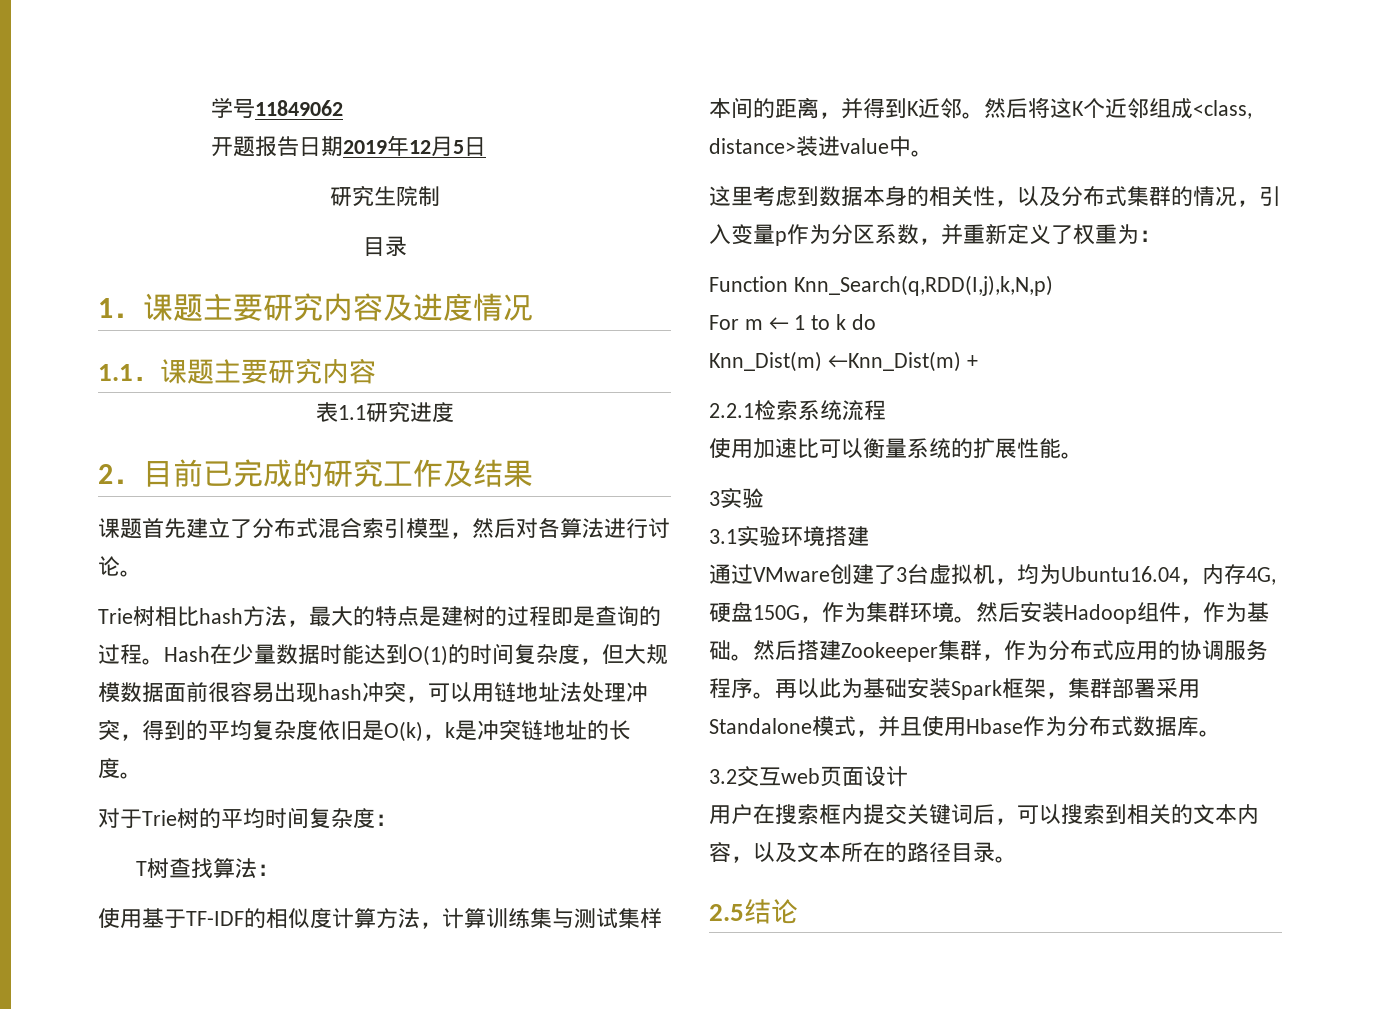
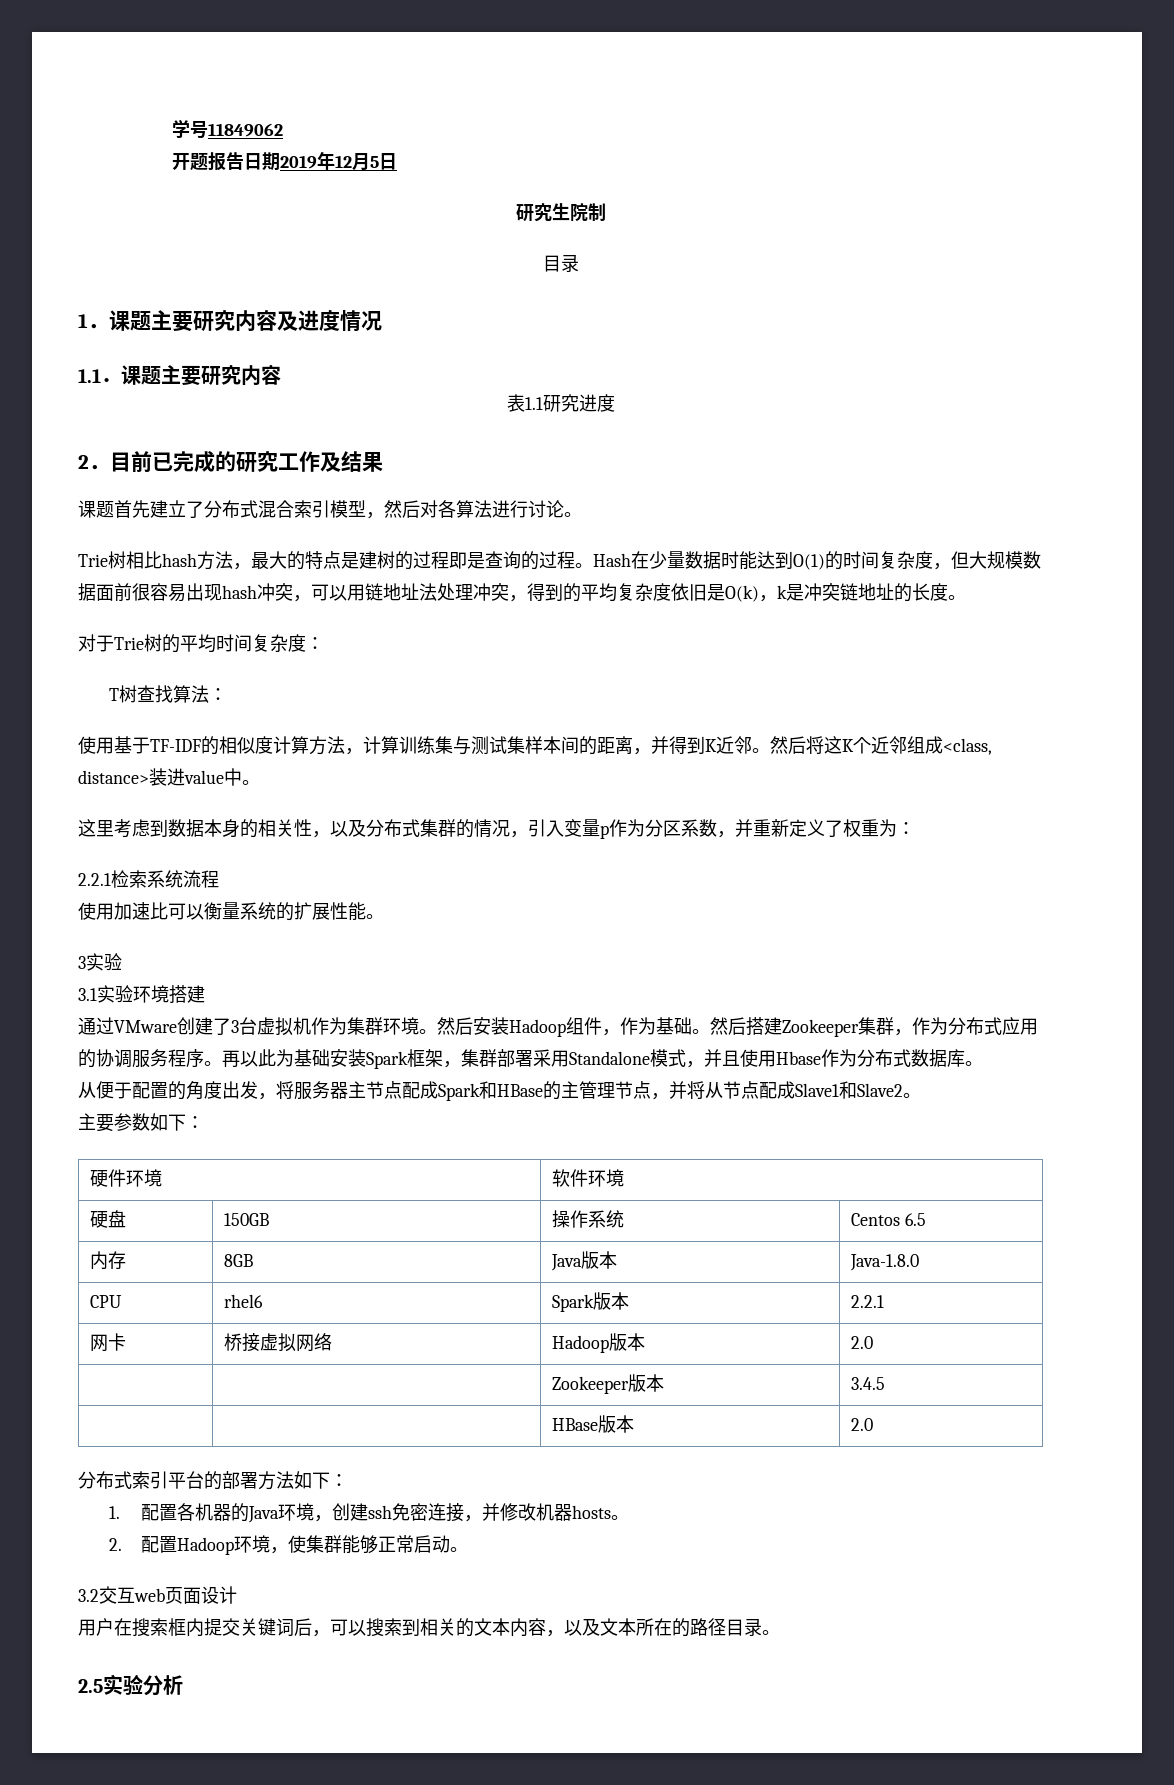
- Function Knn_Search(q,RDD(I,j),k,N,p)
- For m ← 1 to k do
- Knn_Dist(m) ←Knn_Dist(m) +
- 通过VMware创建了3台虚拟机，均为Ubuntu16.04，内存4G,硬盘150G，作为集群环境。
+ 通过VMware创建了3台虚拟机作为集群环境。
+ 从便于配置的角度出发，将服务器主节点配成Spark和HBase的主管理节点，并将从节点配成Slave1和Slave2。
+ 主要参数如下：
+ 硬件环境 | 软件环境
+ 硬盘 | 150GB | 操作系统 | Centos 6.5
+ 内存 | 8GB | Java版本 | Java-1.8.0
+ CPU | rhel6 | Spark版本 | 2.2.1
+ 网卡 | 桥接虚拟网络 | Hadoop版本 | 2.0
+ | | Zookeeper版本 | 3.4.5
+ | | HBase版本 | 2.0
+ 分布式索引平台的部署方法如下：
+ 1.配置各机器的Java环境，创建ssh免密连接，并修改机器hosts。
+ 2.配置Hadoop环境，使集群能够正常启动。
- 2.5结论
+ 2.5实验分析

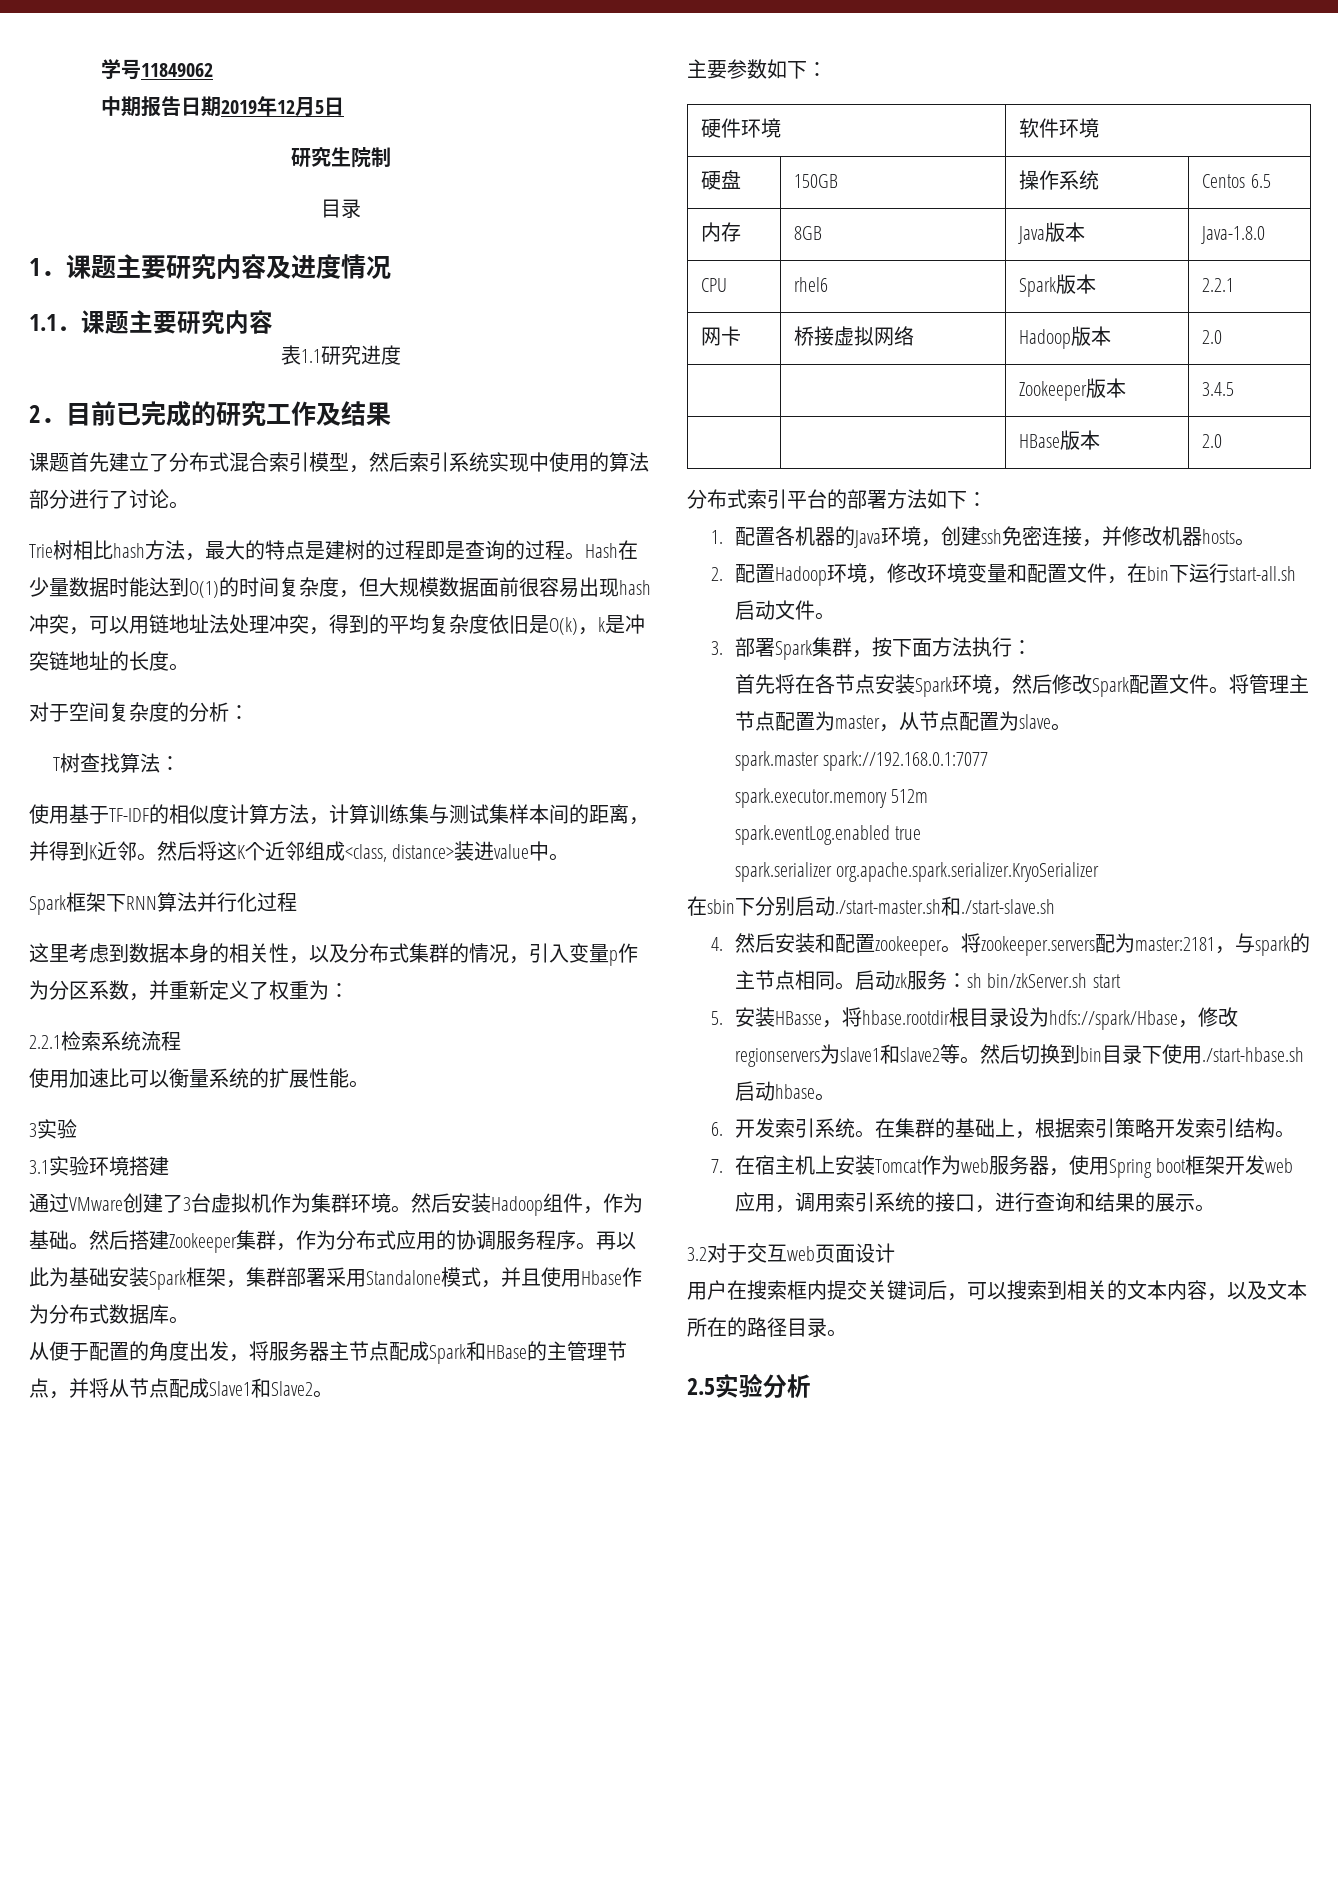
- 开题报告日期2019年12月5日
+ 中期报告日期2019年12月5日
- 课题首先建立了分布式混合索引模型，然后对各算法进行讨论。
+ 课题首先建立了分布式混合索引模型，然后索引系统实现中使用的算法部分进行了讨论。
- 对于Trie树的平均时间复杂度：
+ 对于空间复杂度的分析：
+ Spark框架下RNN算法并行化过程
- 2.配置Hadoop环境，使集群能够正常启动。
+ 2.配置Hadoop环境，修改环境变量和配置文件，在bin下运行start-all.sh启动文件。
+ 3.部署Spark集群，按下面方法执行：
+ 首先将在各节点安装Spark环境，然后修改Spark配置文件。将管理主节点配置为master，从节点配置为slave。
+ spark.master spark://192.168.0.1:7077
+ spark.executor.memory 512m
+ spark.eventLog.enabled true
+ spark.serializer org.apache.spark.serializer.KryoSerializer
+ 在sbin下分别启动./start-master.sh和./start-slave.sh
+ 4.然后安装和配置zookeeper。将zookeeper.servers配为master:2181，与spark的主节点相同。启动zk服务：sh bin/zkServer.sh start
+ 5.安装HBasse，将hbase.rootdir根目录设为hdfs://spark/Hbase，修改regionservers为slave1和slave2等。然后切换到bin目录下使用./start-hbase.sh启动hbase。
+ 6.开发索引系统。在集群的基础上，根据索引策略开发索引结构。
+ 7.在宿主机上安装Tomcat作为web服务器，使用Spring boot框架开发web应用，调用索引系统的接口，进行查询和结果的展示。
- 3.2交互web页面设计
+ 3.2对于交互web页面设计

